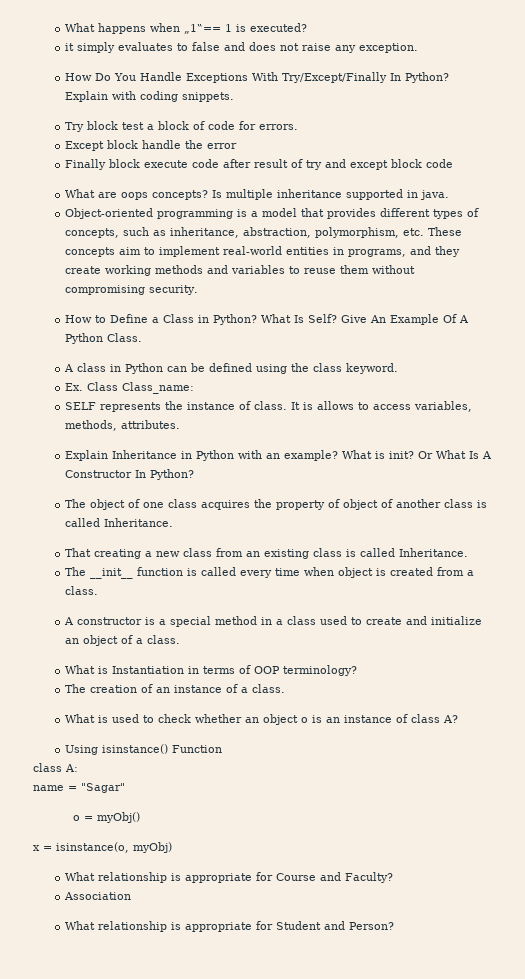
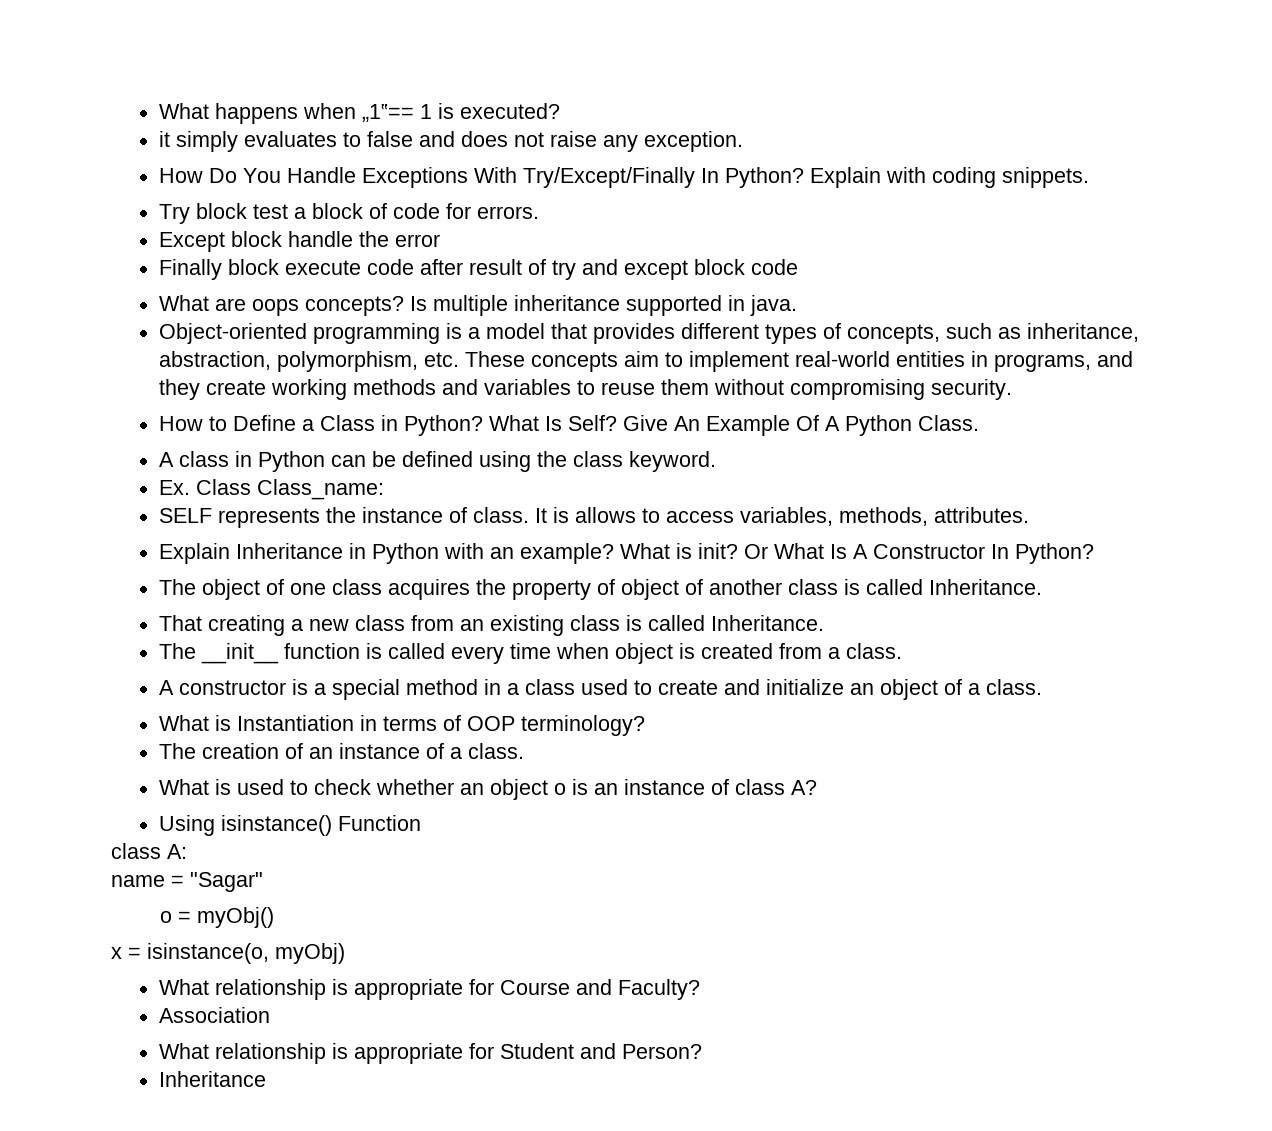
  What relationship is appropriate for Student and Person?
+ Inheritance

